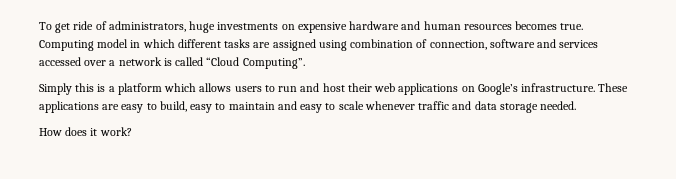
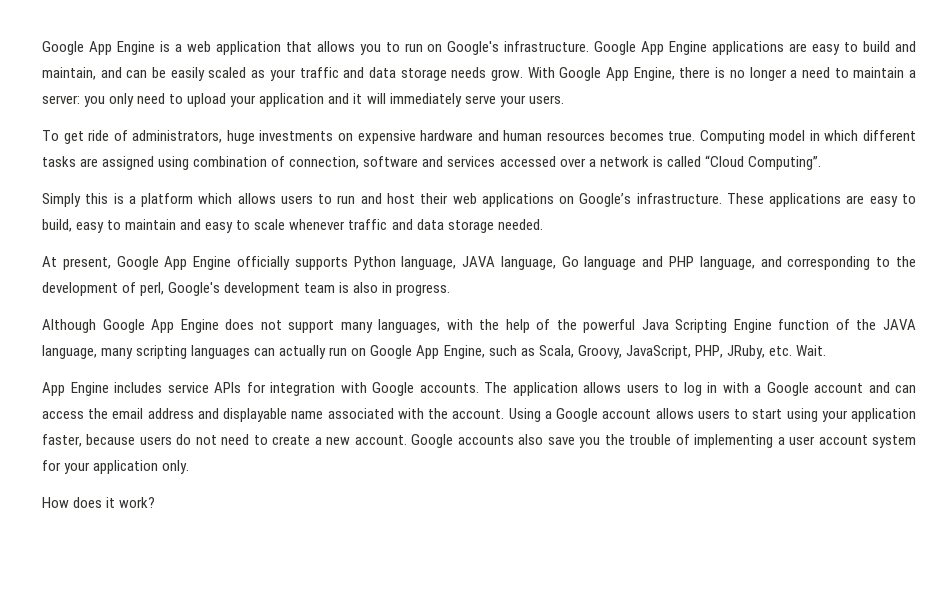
+ Google App Engine is a web application that allows you to run on Google's infrastructure. Google App Engine applications are easy to build and maintain, and can be easily scaled as your traffic and data storage needs grow. With Google App Engine, there is no longer a need to maintain a server: you only need to upload your application and it will immediately serve your users.
+ At present, Google App Engine officially supports Python language, JAVA language, Go language and PHP language, and corresponding to the development of perl, Google's development team is also in progress.
+ Although Google App Engine does not support many languages, with the help of the powerful Java Scripting Engine function of the JAVA language, many scripting languages can actually run on Google App Engine, such as Scala, Groovy, JavaScript, PHP, JRuby, etc. Wait.
+ App Engine includes service APIs for integration with Google accounts. The application allows users to log in with a Google account and can access the email address and displayable name associated with the account. Using a Google account allows users to start using your application faster, because users do not need to create a new account. Google accounts also save you the trouble of implementing a user account system for your application only.

